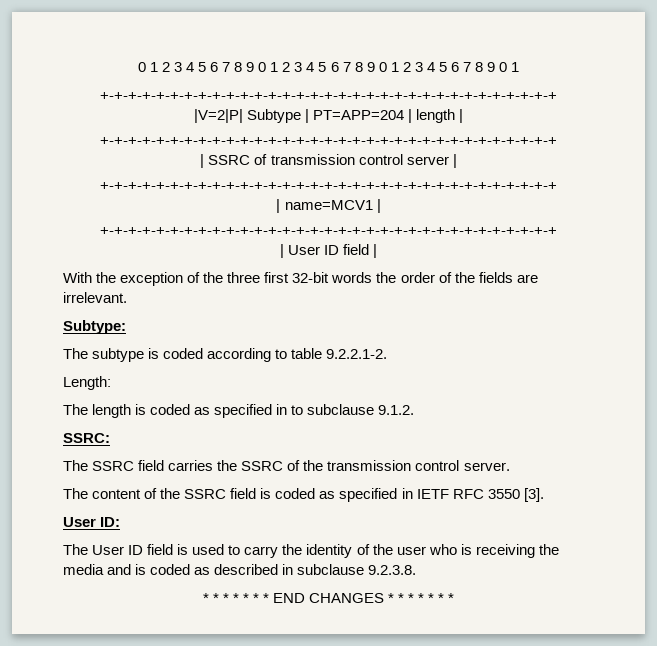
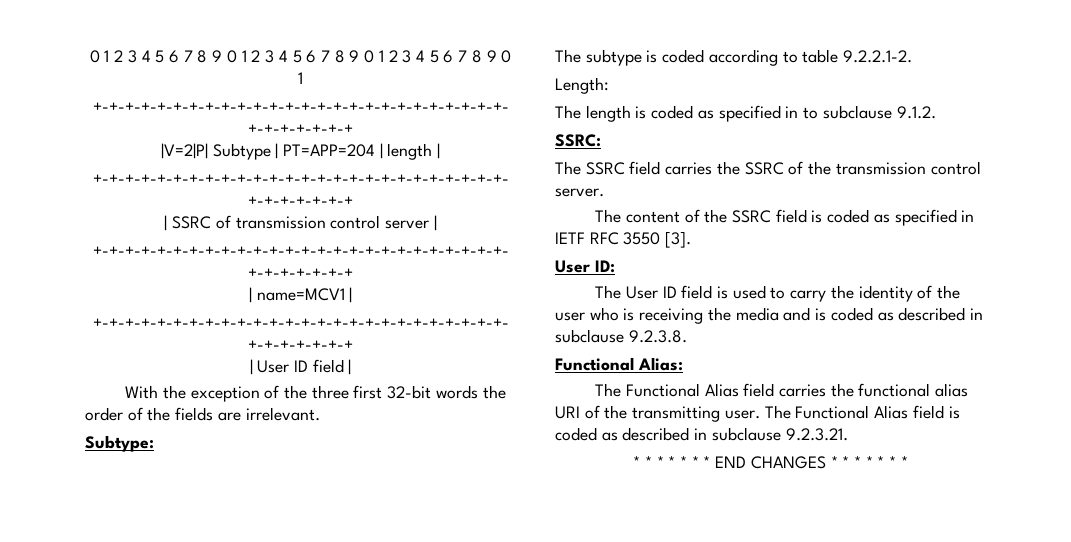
+ Functional Alias:
+ The Functional Alias field carries the functional alias URI of the transmitting user. The Functional Alias field is coded as described in subclause 9.2.3.21.

